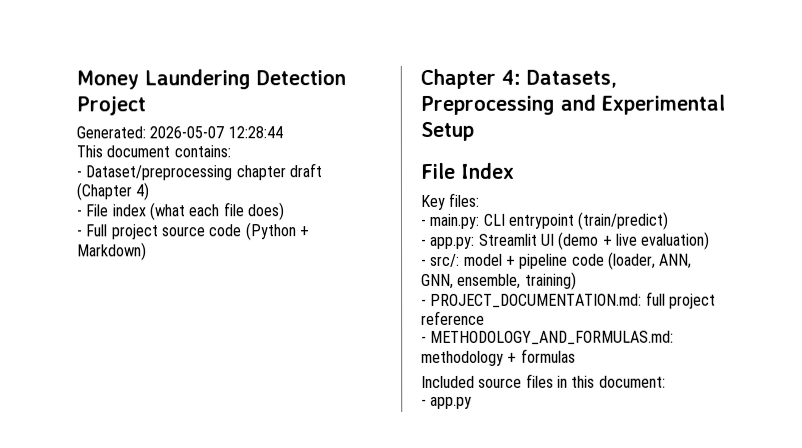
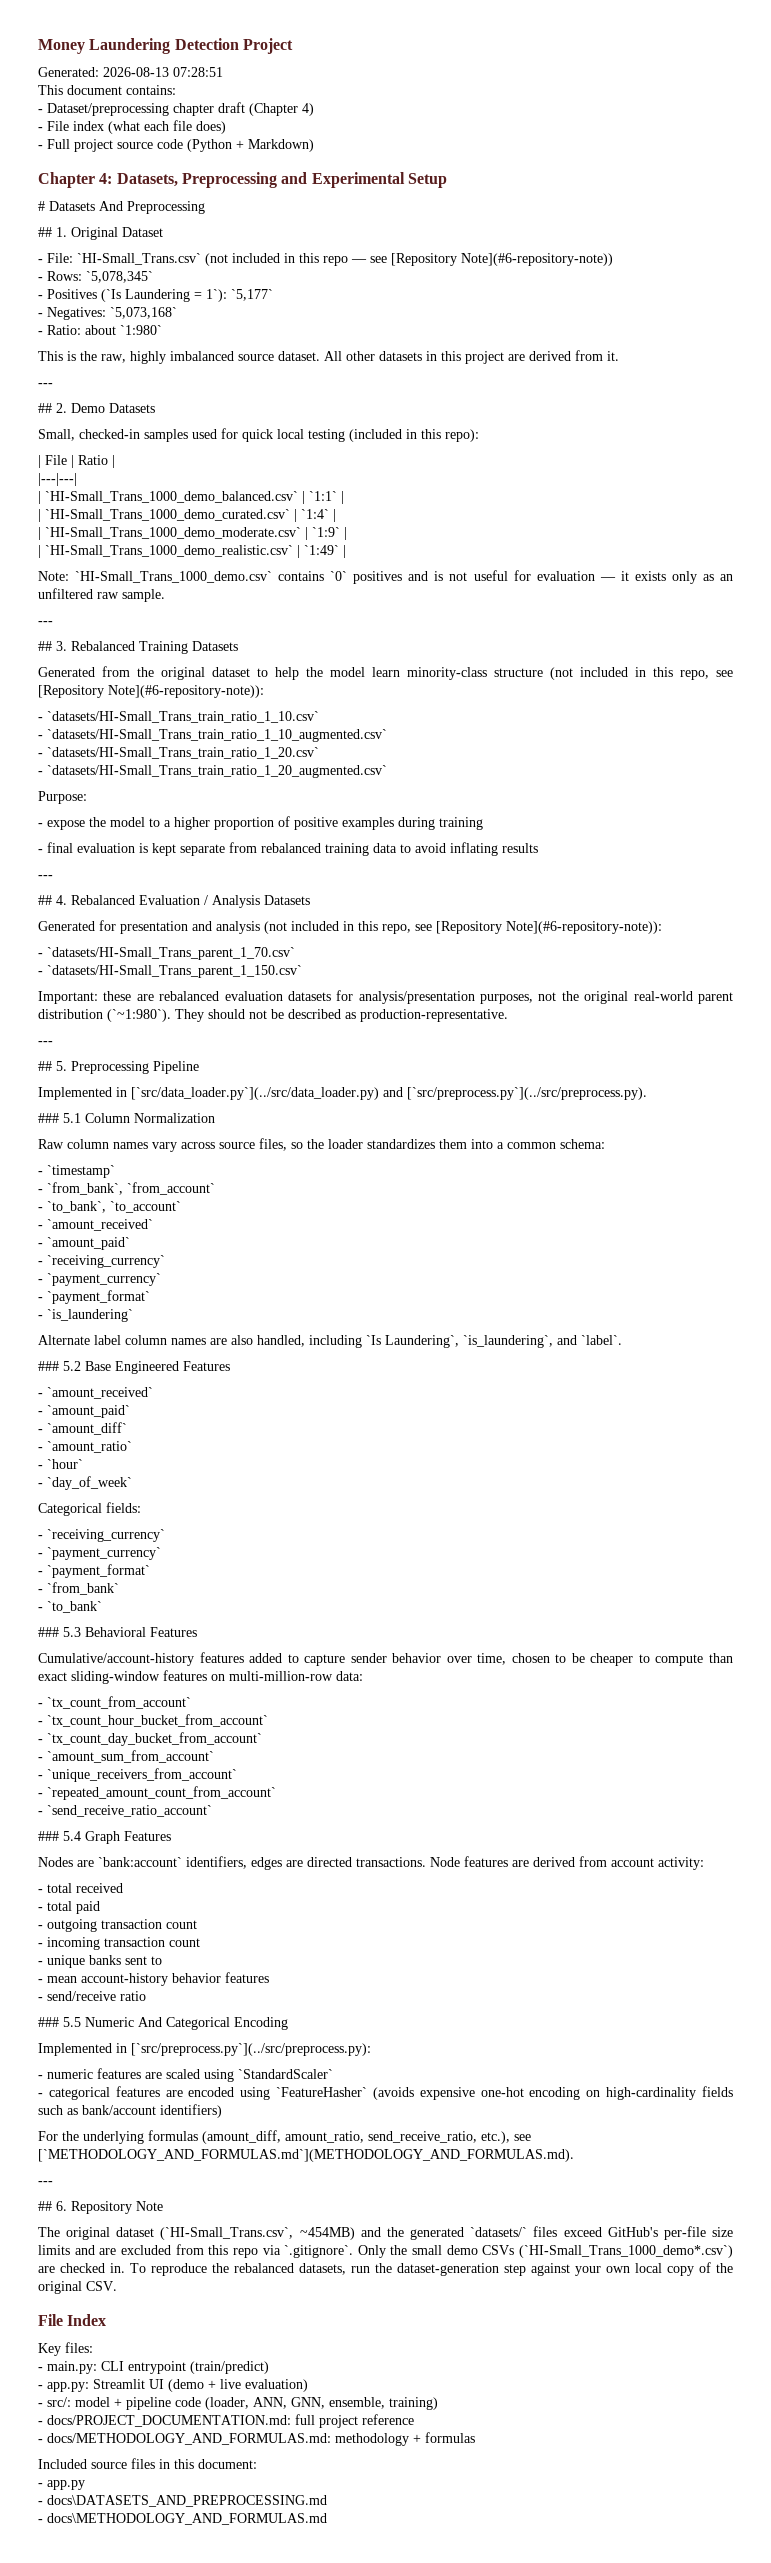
- Generated: 2026-05-07 12:28:44
+ Generated: 2026-08-13 07:28:51
+ # Datasets And Preprocessing
+ ## 1. Original Dataset
+ - File: `HI-Small_Trans.csv` (not included in this repo — see [Repository Note](#6-repository-note))
+ - Rows: `5,078,345`
+ - Positives (`Is Laundering = 1`): `5,177`
+ - Negatives: `5,073,168`
+ - Ratio: about `1:980`
+ This is the raw, highly imbalanced source dataset. All other datasets in this project are derived from it.
+ ---
+ ## 2. Demo Datasets
+ Small, checked-in samples used for quick local testing (included in this repo):
+ | File | Ratio |
+ |---|---|
+ | `HI-Small_Trans_1000_demo_balanced.csv` | `1:1` |
+ | `HI-Small_Trans_1000_demo_curated.csv` | `1:4` |
+ | `HI-Small_Trans_1000_demo_moderate.csv` | `1:9` |
+ | `HI-Small_Trans_1000_demo_realistic.csv` | `1:49` |
+ Note: `HI-Small_Trans_1000_demo.csv` contains `0` positives and is not useful for evaluation — it exists only as an unfiltered raw sample.
+ ---
+ ## 3. Rebalanced Training Datasets
+ Generated from the original dataset to help the model learn minority-class structure (not included in this repo, see [Repository Note](#6-repository-note)):
+ - `datasets/HI-Small_Trans_train_ratio_1_10.csv`
+ - `datasets/HI-Small_Trans_train_ratio_1_10_augmented.csv`
+ - `datasets/HI-Small_Trans_train_ratio_1_20.csv`
+ - `datasets/HI-Small_Trans_train_ratio_1_20_augmented.csv`
+ Purpose:
+ - expose the model to a higher proportion of positive examples during training
+ - final evaluation is kept separate from rebalanced training data to avoid inflating results
+ ---
+ ## 4. Rebalanced Evaluation / Analysis Datasets
+ Generated for presentation and analysis (not included in this repo, see [Repository Note](#6-repository-note)):
+ - `datasets/HI-Small_Trans_parent_1_70.csv`
+ - `datasets/HI-Small_Trans_parent_1_150.csv`
+ Important: these are rebalanced evaluation datasets for analysis/presentation purposes, not the original real-world parent distribution (`~1:980`). They should not be described as production-representative.
+ ---
+ ## 5. Preprocessing Pipeline
+ Implemented in [`src/data_loader.py`](../src/data_loader.py) and [`src/preprocess.py`](../src/preprocess.py).
+ ### 5.1 Column Normalization
+ Raw column names vary across source files, so the loader standardizes them into a common schema:
+ - `timestamp`
+ - `from_bank`, `from_account`
+ - `to_bank`, `to_account`
+ - `amount_received`
+ - `amount_paid`
+ - `receiving_currency`
+ - `payment_currency`
+ - `payment_format`
+ - `is_laundering`
+ Alternate label column names are also handled, including `Is Laundering`, `is_laundering`, and `label`.
+ ### 5.2 Base Engineered Features
+ - `amount_received`
+ - `amount_paid`
+ - `amount_diff`
+ - `amount_ratio`
+ - `hour`
+ - `day_of_week`
+ Categorical fields:
+ - `receiving_currency`
+ - `payment_currency`
+ - `payment_format`
+ - `from_bank`
+ - `to_bank`
+ ### 5.3 Behavioral Features
+ Cumulative/account-history features added to capture sender behavior over time, chosen to be cheaper to compute than exact sliding-window features on multi-million-row data:
+ - `tx_count_from_account`
+ - `tx_count_hour_bucket_from_account`
+ - `tx_count_day_bucket_from_account`
+ - `amount_sum_from_account`
+ - `unique_receivers_from_account`
+ - `repeated_amount_count_from_account`
+ - `send_receive_ratio_account`
+ ### 5.4 Graph Features
+ Nodes are `bank:account` identifiers, edges are directed transactions. Node features are derived from account activity:
+ - total received
+ - total paid
+ - outgoing transaction count
+ - incoming transaction count
+ - unique banks sent to
+ - mean account-history behavior features
+ - send/receive ratio
+ ### 5.5 Numeric And Categorical Encoding
+ Implemented in [`src/preprocess.py`](../src/preprocess.py):
+ - numeric features are scaled using `StandardScaler`
+ - categorical features are encoded using `FeatureHasher` (avoids expensive one-hot encoding on high-cardinality fields such as bank/account identifiers)
+ For the underlying formulas (amount_diff, amount_ratio, send_receive_ratio, etc.), see [`METHODOLOGY_AND_FORMULAS.md`](METHODOLOGY_AND_FORMULAS.md).
+ ---
+ ## 6. Repository Note
+ The original dataset (`HI-Small_Trans.csv`, ~454MB) and the generated `datasets/` files exceed GitHub's per-file size limits and are excluded from this repo via `.gitignore`. Only the small demo CSVs (`HI-Small_Trans_1000_demo*.csv`) are checked in. To reproduce the rebalanced datasets, run the dataset-generation step against your own local copy of the original CSV.
- - PROJECT_DOCUMENTATION.md: full project reference
+ - docs/PROJECT_DOCUMENTATION.md: full project reference
- - METHODOLOGY_AND_FORMULAS.md: methodology + formulas
+ - docs/METHODOLOGY_AND_FORMULAS.md: methodology + formulas
+ - docs\DATASETS_AND_PREPROCESSING.md
+ - docs\METHODOLOGY_AND_FORMULAS.md

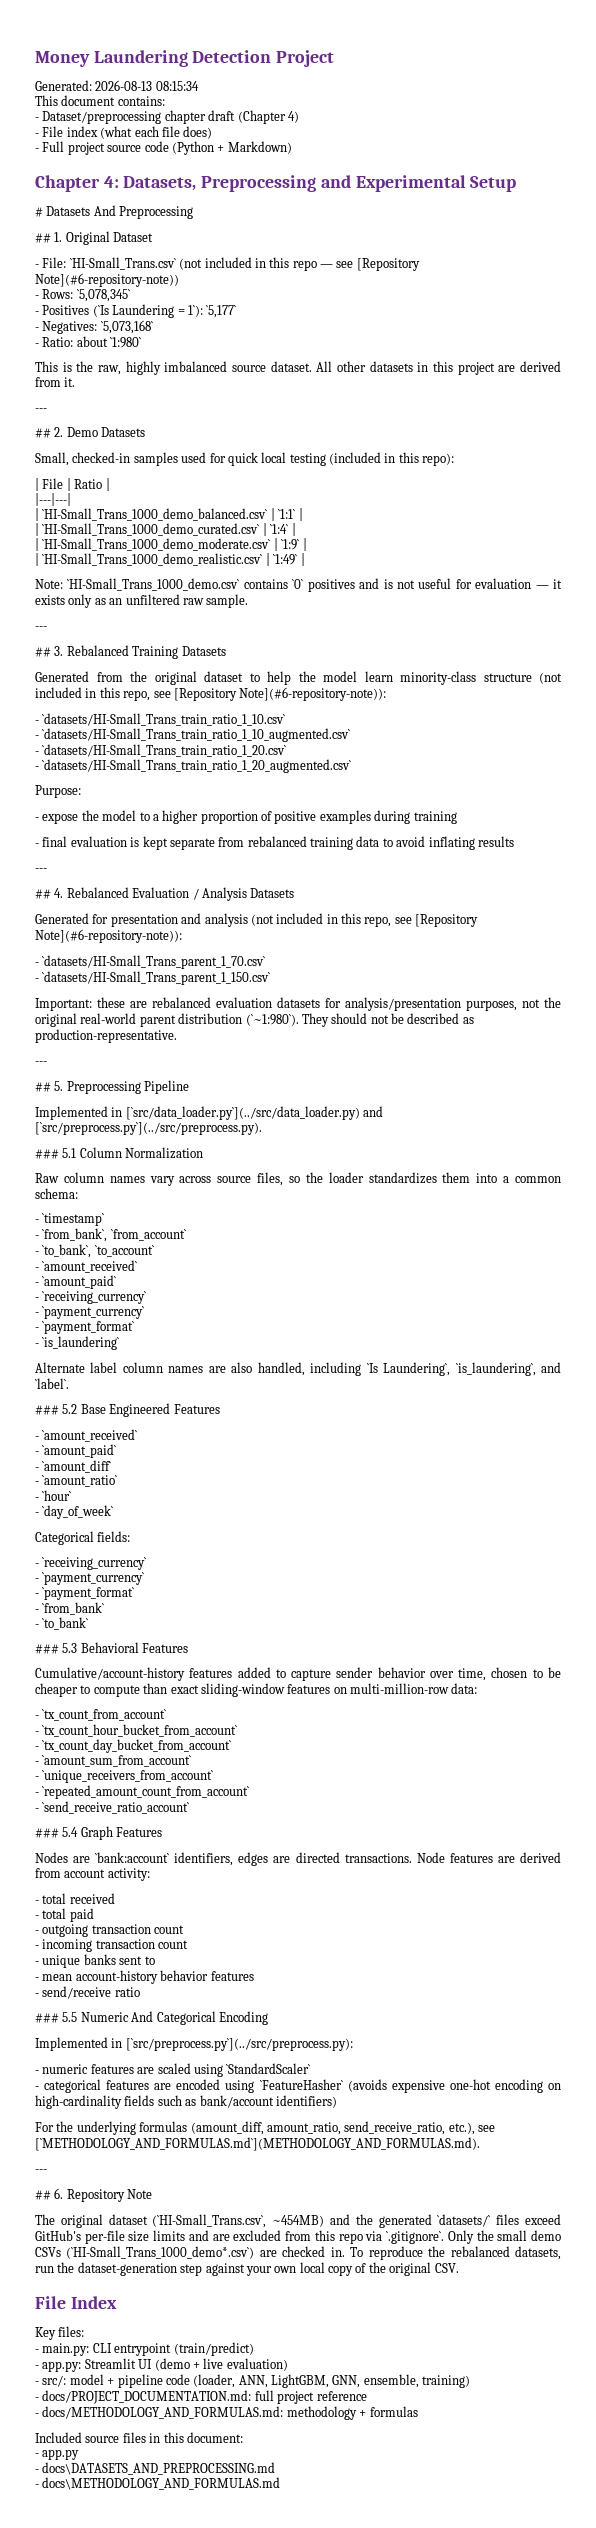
- Generated: 2026-08-13 07:28:51
+ Generated: 2026-08-13 08:15:34
- - src/: model + pipeline code (loader, ANN, GNN, ensemble, training)
+ - src/: model + pipeline code (loader, ANN, LightGBM, GNN, ensemble, training)

